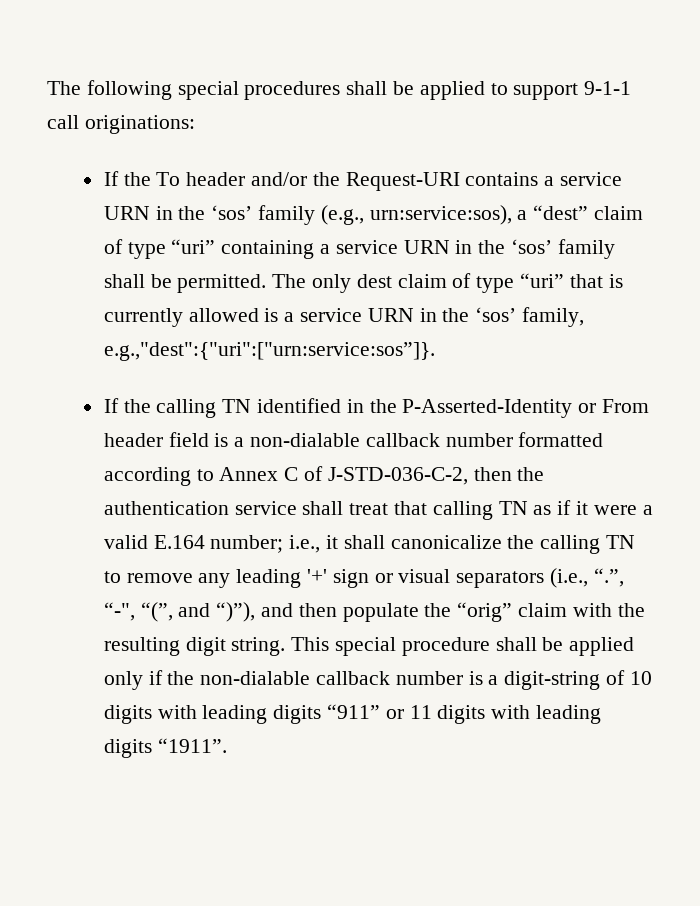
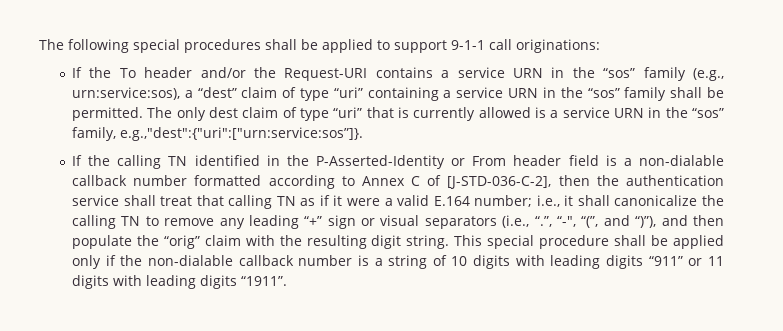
- If the To header and/or the Request-URI contains a service URN in the ‘sos’ family (e.g., urn:service:sos), a “dest” claim of type “uri” containing a service URN in the ‘sos’ family shall be permitted.
+ If the To header and/or the Request-URI contains a service URN in the “sos” family (e.g., urn:service:sos), a “dest” claim of type “uri” containing a service URN in the “sos” family shall be permitted.
- The only dest claim of type “uri” that is currently allowed is a service URN in the ‘sos’ family, e.g.,"dest":{"uri":["urn:service:sos”]}.
+ The only dest claim of type “uri” that is currently allowed is a service URN in the “sos” family, e.g.,"dest":{"uri":["urn:service:sos”]}.
- If the calling TN identified in the P-Asserted-Identity or From header field is a non-dialable callback number formatted according to Annex C of J-STD-036-C-2, then the authentication service shall treat that calling TN as if it were a valid E.164 number;
+ If the calling TN identified in the P-Asserted-Identity or From header field is a non-dialable callback number formatted according to Annex C of [J-STD-036-C-2], then the authentication service shall treat that calling TN as if it were a valid E.164 number;
- i.e., it shall canonicalize the calling TN to remove any leading '+' sign or visual separators (i.e., “.”, “-", “(”, and “)”), and then populate the “orig” claim with the resulting digit string.
+ i.e., it shall canonicalize the calling TN to remove any leading “+” sign or visual separators (i.e., “.”, “-", “(”, and “)”), and then populate the “orig” claim with the resulting digit string.
- This special procedure shall be applied only if the non-dialable callback number is a digit-string of 10 digits with leading digits “911” or 11 digits with leading digits “1911”.
+ This special procedure shall be applied only if the non-dialable callback number is a string of 10 digits with leading digits “911” or 11 digits with leading digits “1911”.

